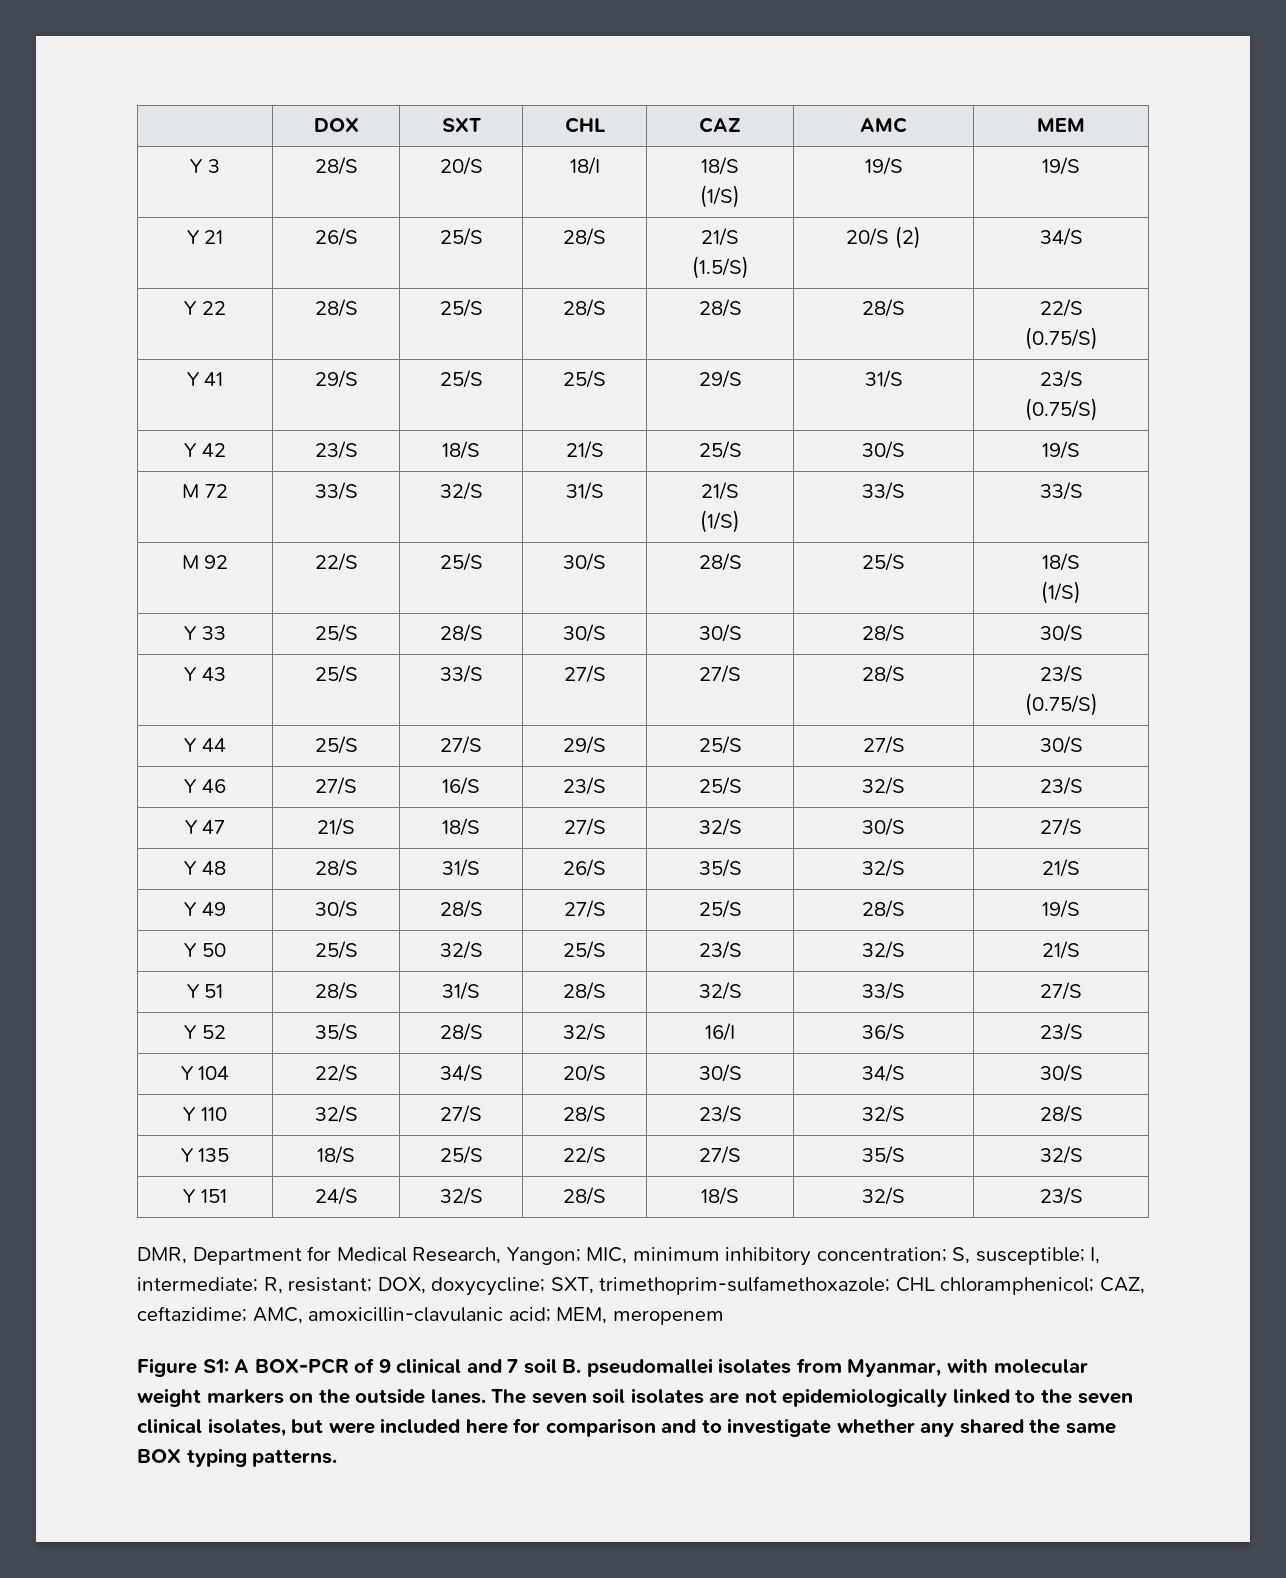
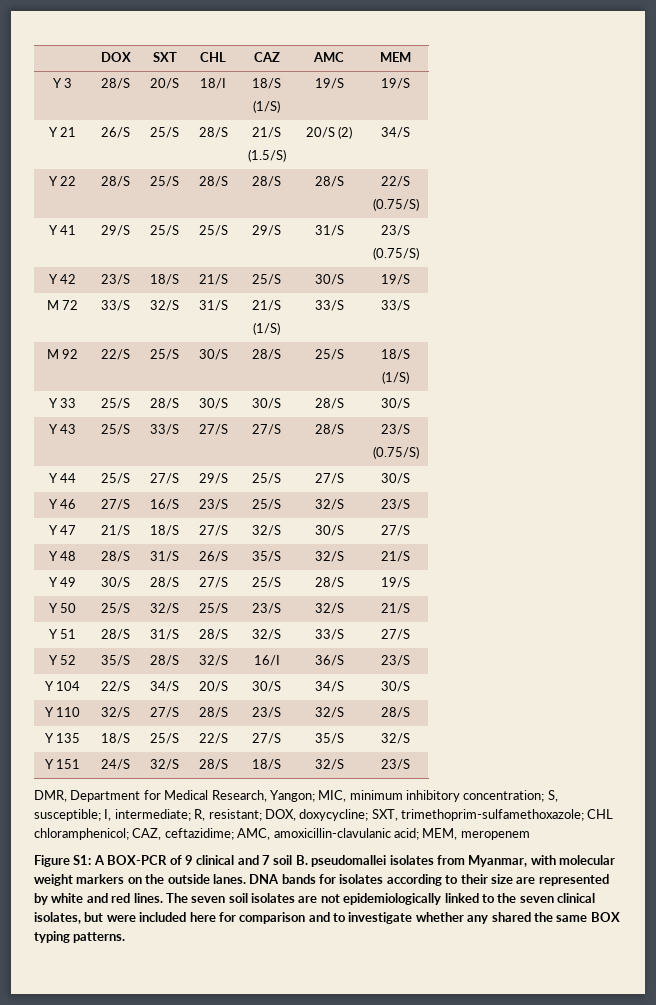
+ DNA bands for isolates according to their size are represented by white and red lines.

